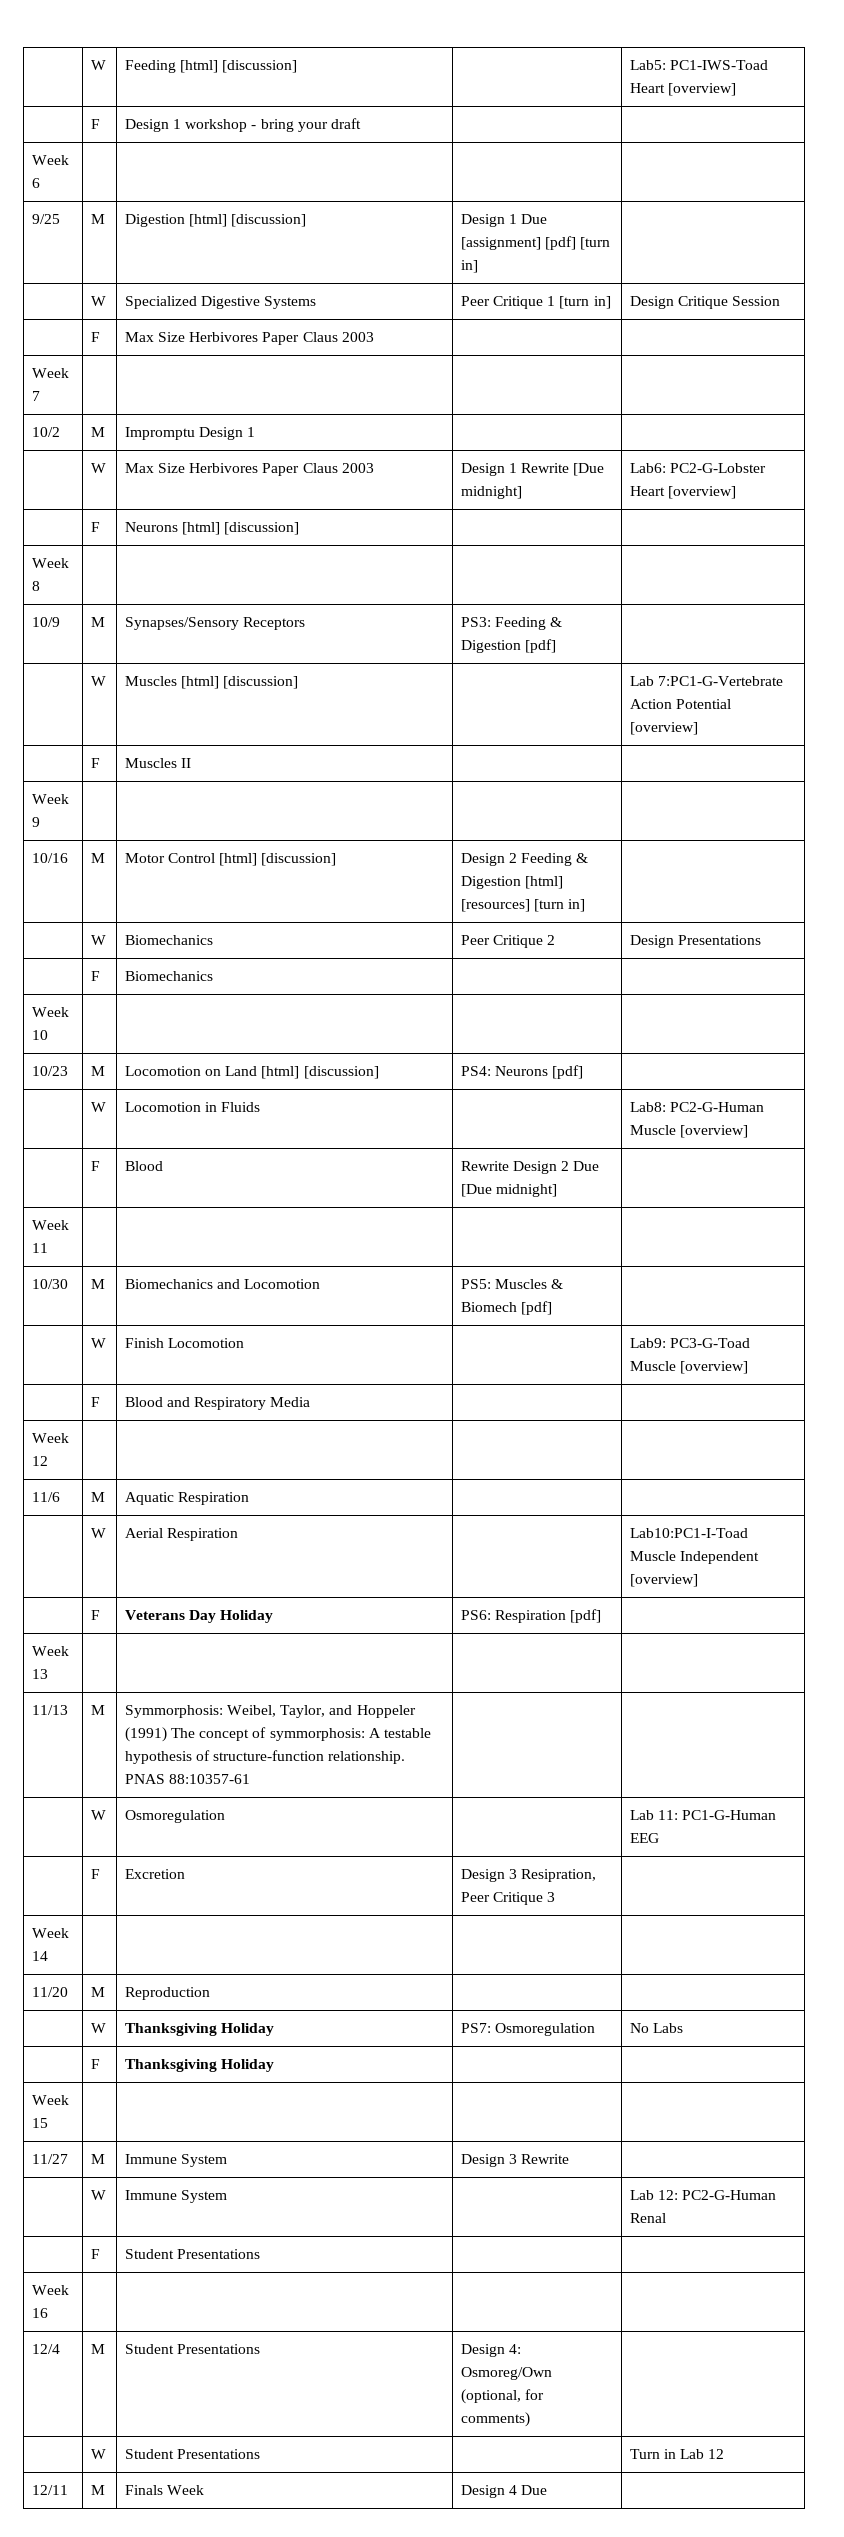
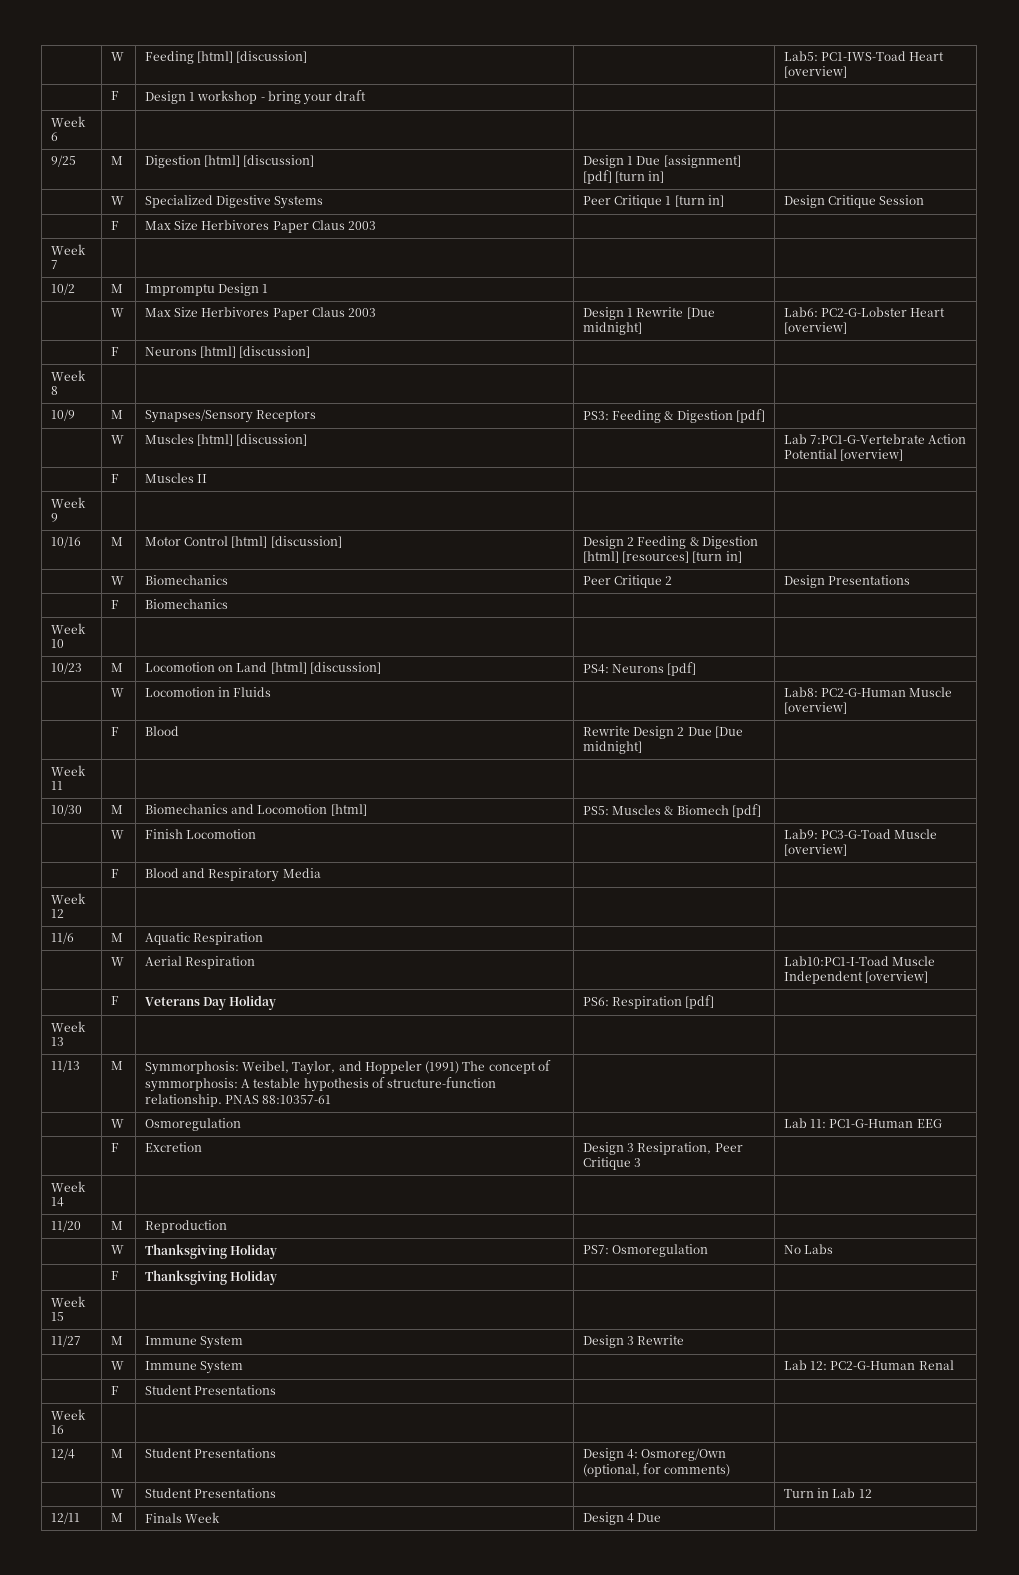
- 10/30 | M | Biomechanics and Locomotion | PS5: Muscles & Biomech [pdf] |
+ 10/30 | M | Biomechanics and Locomotion [html] | PS5: Muscles & Biomech [pdf] |

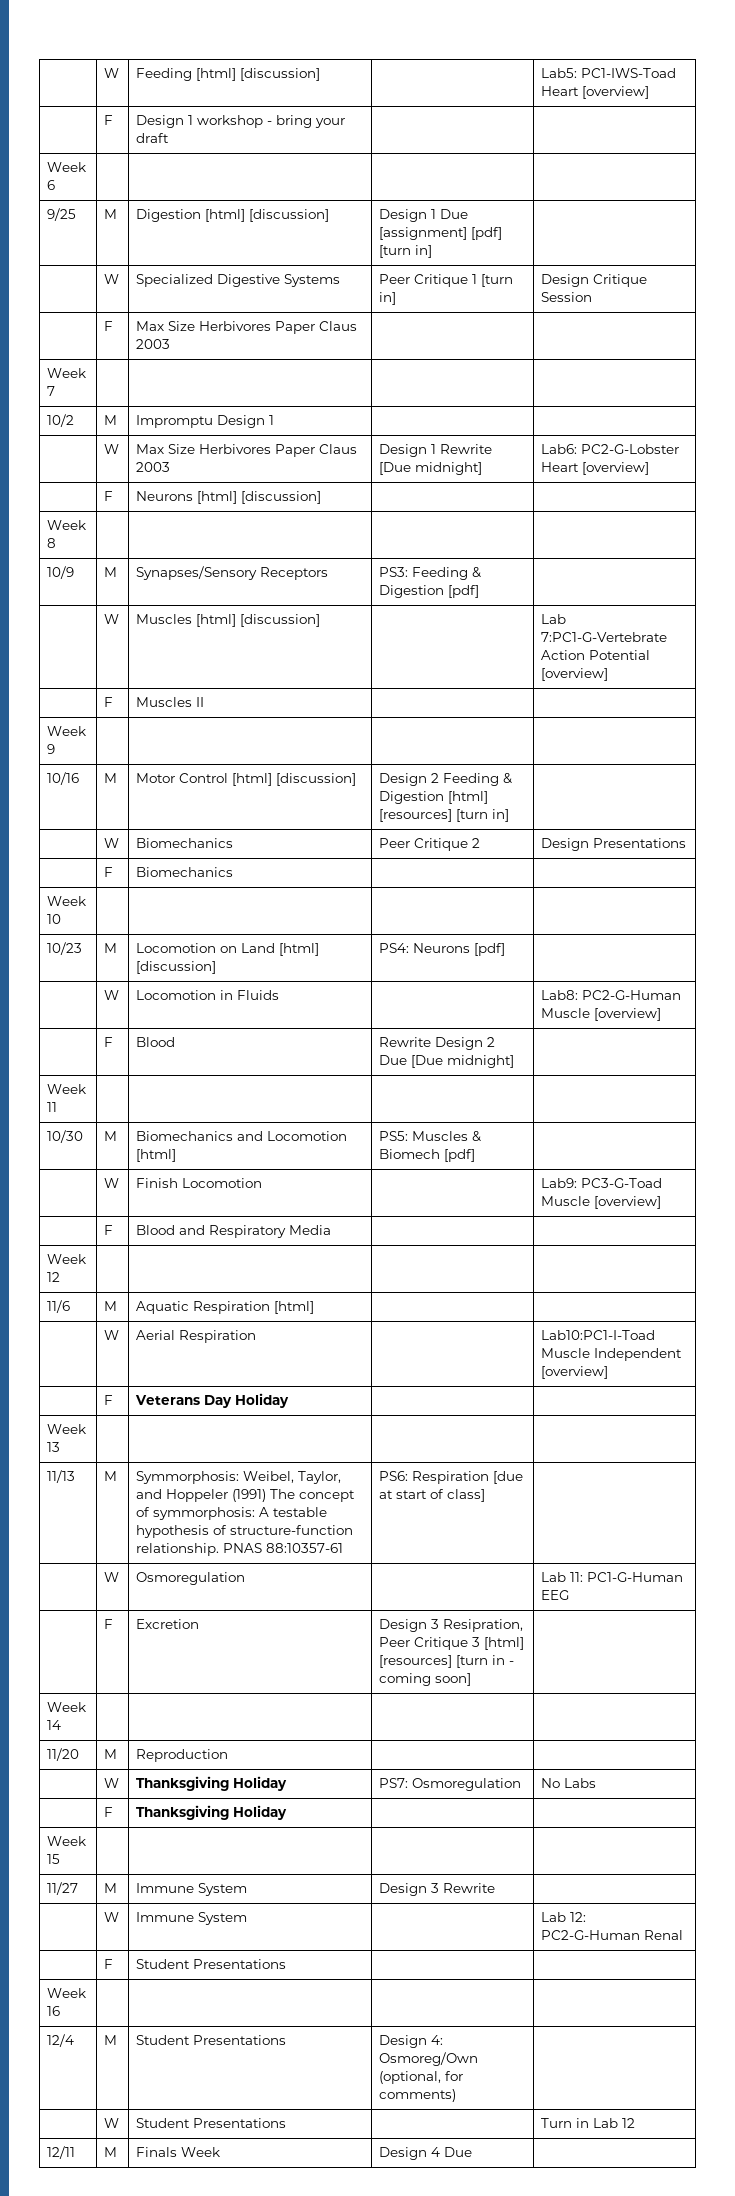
- 11/6 | M | Aquatic Respiration | |
+ 11/6 | M | Aquatic Respiration [html] | |
- | F | Veterans Day Holiday | PS6: Respiration [pdf] |
+ | F | Veterans Day Holiday | |
- 11/13 | M | Symmorphosis: Weibel, Taylor, and Hoppeler (1991) The concept of symmorphosis: A testable hypothesis of structure-function relationship. PNAS 88:10357-61 | |
+ 11/13 | M | Symmorphosis: Weibel, Taylor, and Hoppeler (1991) The concept of symmorphosis: A testable hypothesis of structure-function relationship. PNAS 88:10357-61 | PS6: Respiration [due at start of class] |
- | F | Excretion | Design 3 Resipration, Peer Critique 3 |
+ | F | Excretion | Design 3 Resipration, Peer Critique 3 [html] [resources] [turn in - coming soon] |

